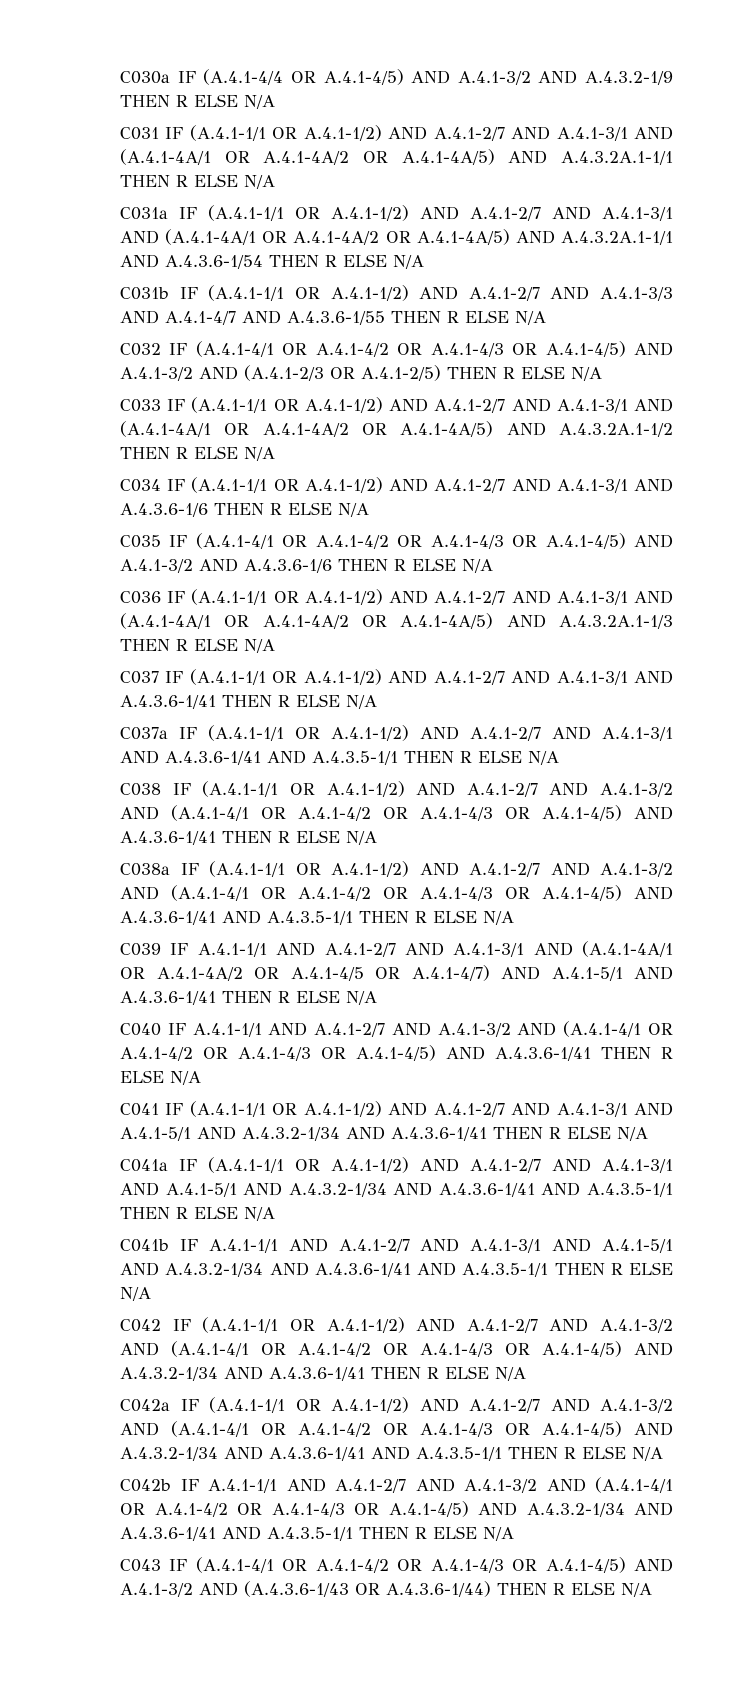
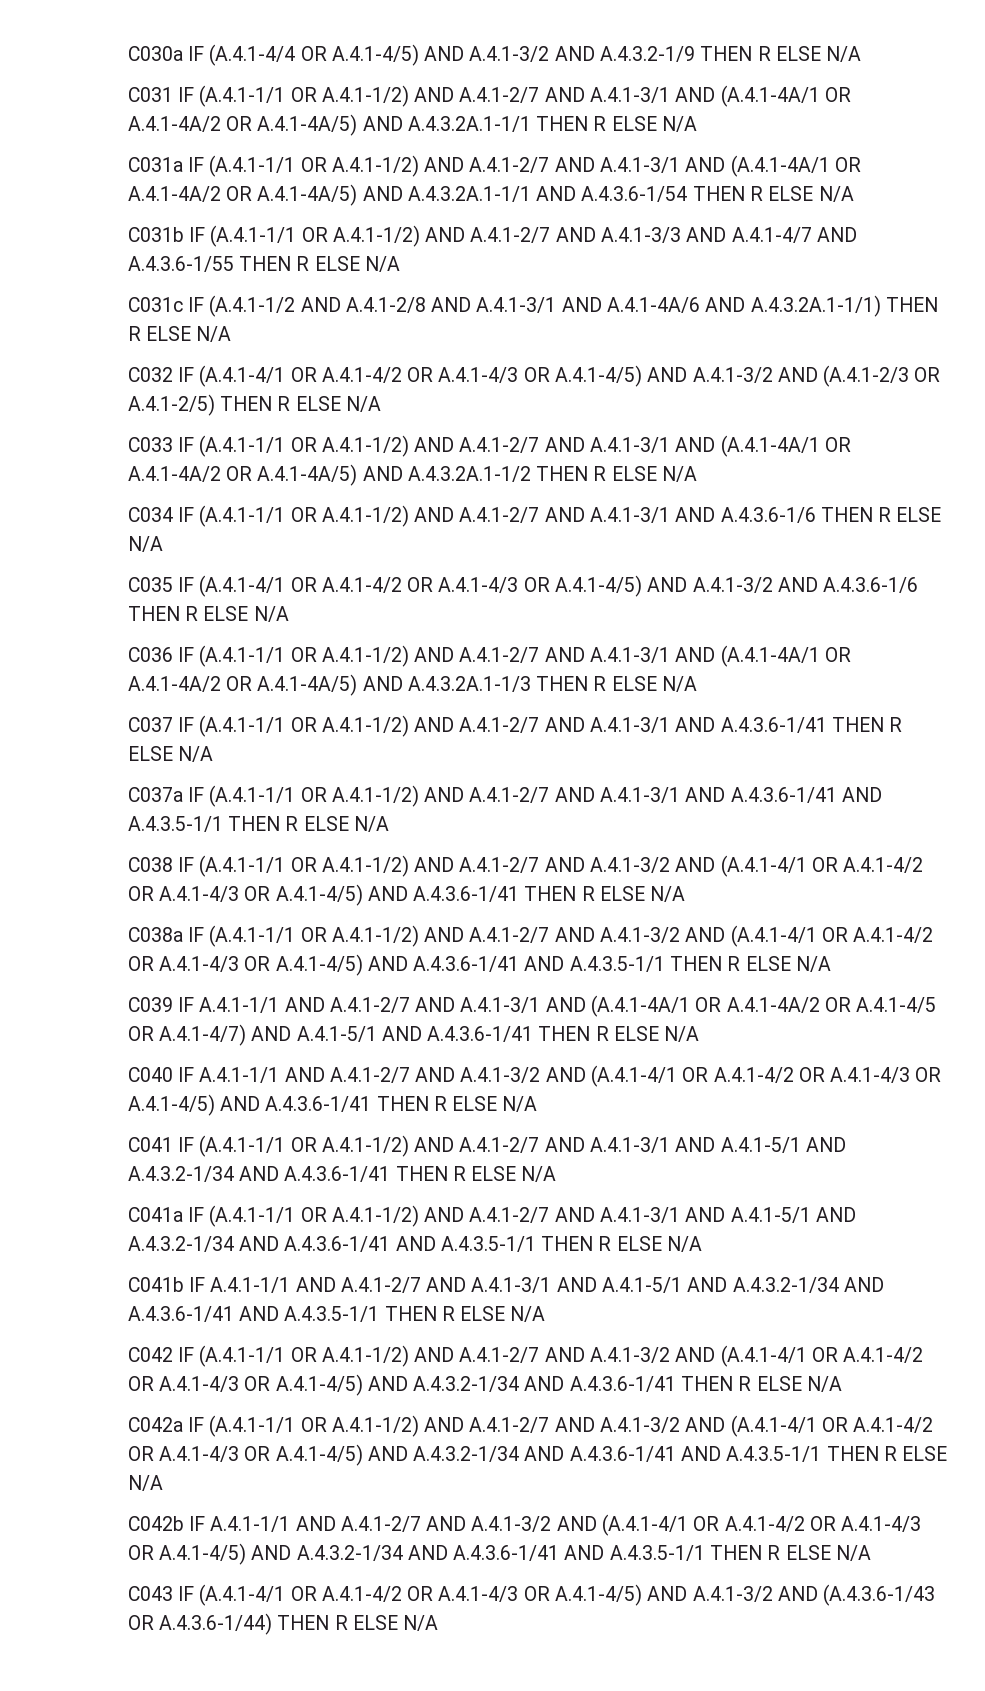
+ C031c IF (A.4.1-1/2 AND A.4.1-2/8 AND A.4.1-3/1 AND A.4.1-4A/6 AND A.4.3.2A.1-1/1) THEN R ELSE N/A

